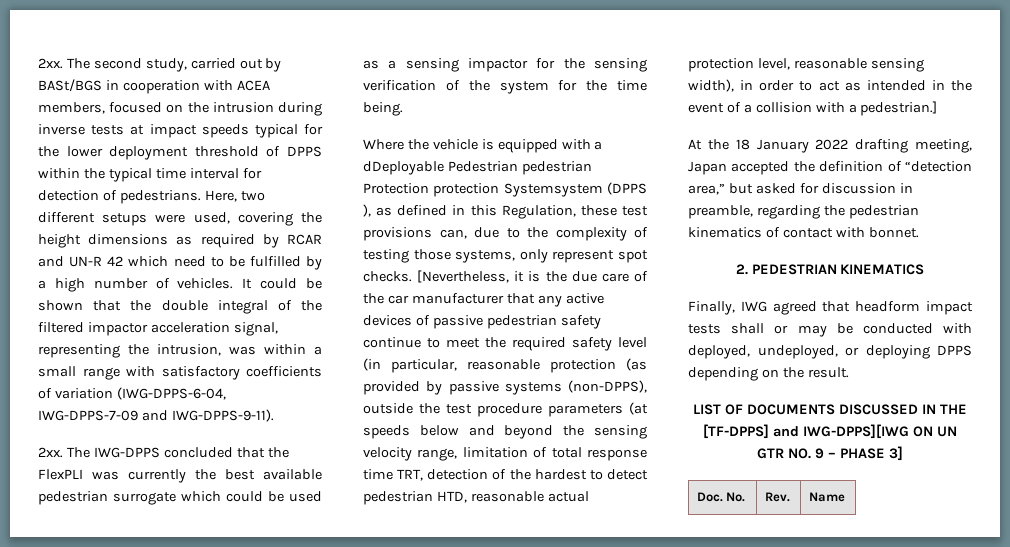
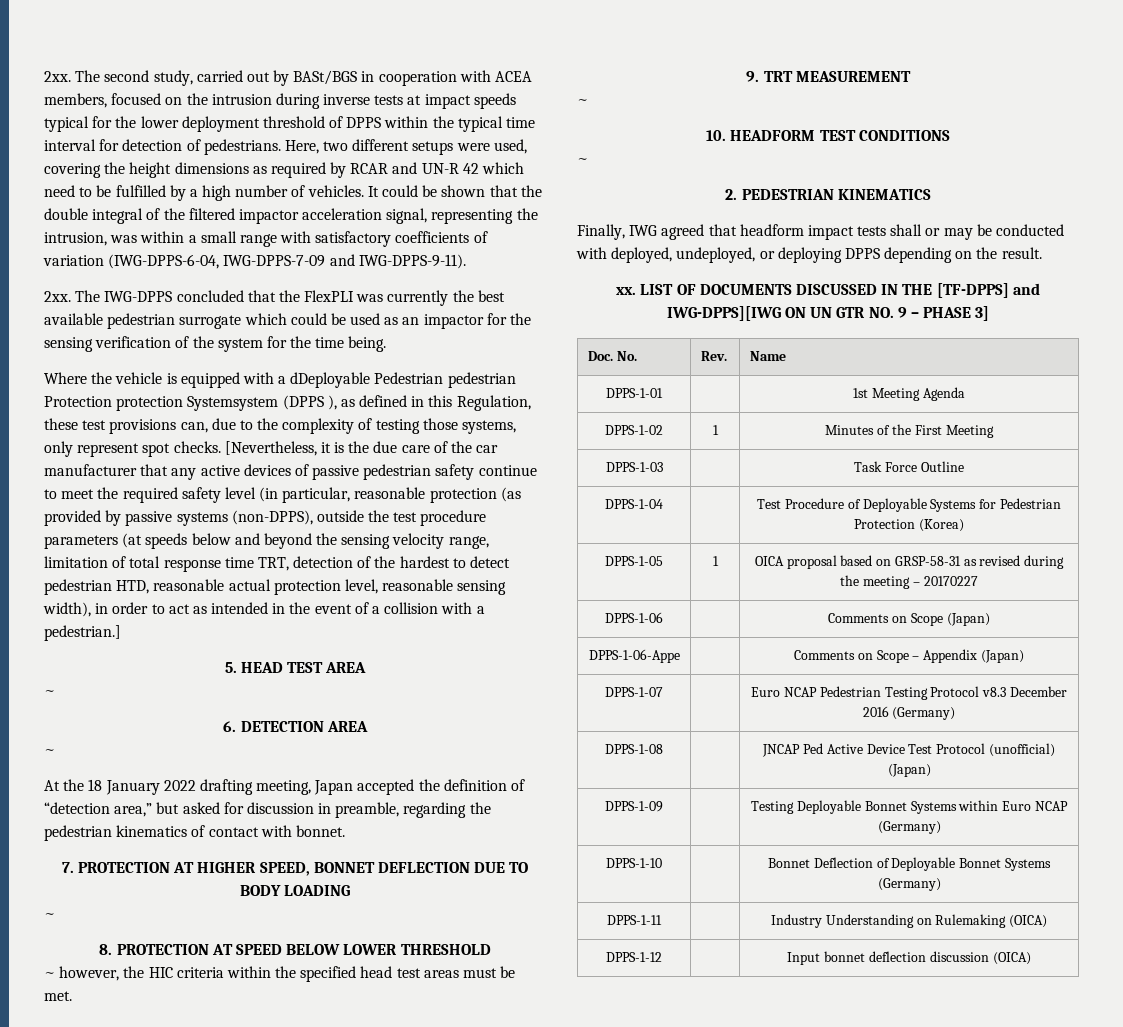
- The IWG-DPPS concluded that the FlexPLI was currently the best available pedestrian surrogate which could be used as a sensing impactor for the sensing verification of the system for the time being.
+ The IWG-DPPS concluded that the FlexPLI was currently the best available pedestrian surrogate which could be used as an impactor for the sensing verification of the system for the time being.
+ 5. HEAD TEST AREA
+ ~
+ 6. DETECTION AREA
+ ~
+ 7. PROTECTION AT HIGHER SPEED, BONNET DEFLECTION DUE TO BODY LOADING
+ ~
+ 8. PROTECTION AT SPEED BELOW LOWER THRESHOLD
+ ~ however, the HIC criteria within the specified head test areas must be met.
+ 9. TRT MEASUREMENT
+ ~
+ 10. HEADFORM TEST CONDITIONS
+ ~
+ xx.
+ DPPS-1-01 | | 1st Meeting Agenda
+ DPPS-1-02 | 1 | Minutes of the First Meeting
+ DPPS-1-03 | | Task Force Outline
+ DPPS-1-04 | | Test Procedure of Deployable Systems for Pedestrian Protection (Korea)
+ DPPS-1-05 | 1 | OICA proposal based on GRSP-58-31 as revised during the meeting – 20170227
+ DPPS-1-06 | | Comments on Scope (Japan)
+ DPPS-1-06-Appe | | Comments on Scope – Appendix (Japan)
+ DPPS-1-07 | | Euro NCAP Pedestrian Testing Protocol v8.3 December 2016 (Germany)
+ DPPS-1-08 | | JNCAP Ped Active Device Test Protocol (unofficial) (Japan)
+ DPPS-1-09 | | Testing Deployable Bonnet Systems within Euro NCAP (Germany)
+ DPPS-1-10 | | Bonnet Deflection of Deployable Bonnet Systems (Germany)
+ DPPS-1-11 | | Industry Understanding on Rulemaking (OICA)
+ DPPS-1-12 | | Input bonnet deflection discussion (OICA)

